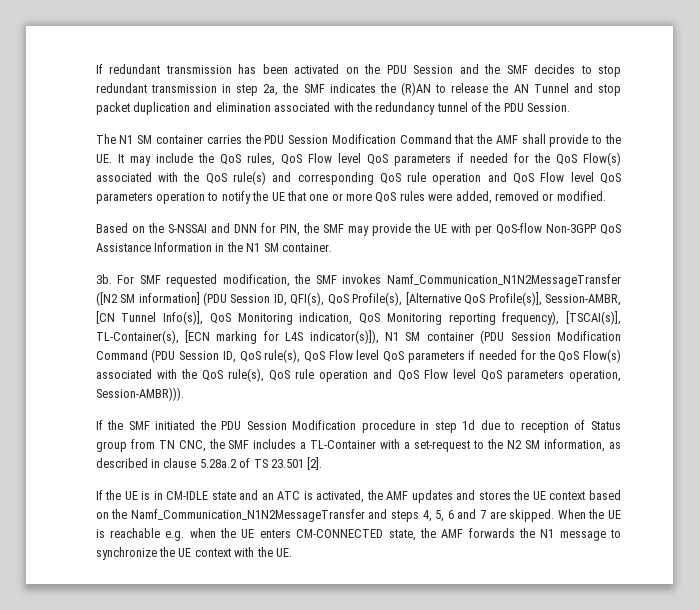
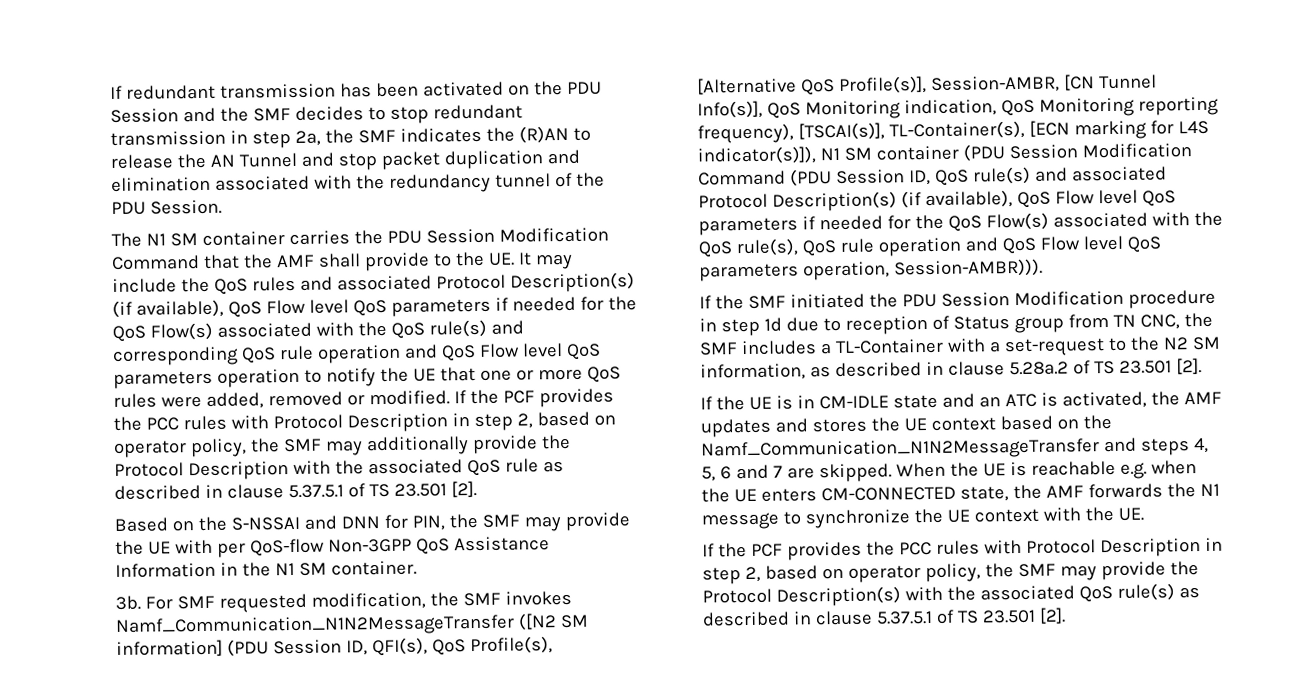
- The N1 SM container carries the PDU Session Modification Command that the AMF shall provide to the UE. It may include the QoS rules, QoS Flow level QoS parameters if needed for the QoS Flow(s) associated with the QoS rule(s) and corresponding QoS rule operation and QoS Flow level QoS parameters operation to notify the UE that one or more QoS rules were added, removed or modified.
+ The N1 SM container carries the PDU Session Modification Command that the AMF shall provide to the UE. It may include the QoS rules and associated Protocol Description(s) (if available), QoS Flow level QoS parameters if needed for the QoS Flow(s) associated with the QoS rule(s) and corresponding QoS rule operation and QoS Flow level QoS parameters operation to notify the UE that one or more QoS rules were added, removed or modified. If the PCF provides the PCC rules with Protocol Description in step 2, based on operator policy, the SMF may additionally provide the Protocol Description with the associated QoS rule as described in clause 5.37.5.1 of TS 23.501 [2].
- For SMF requested modification, the SMF invokes Namf_Communication_N1N2MessageTransfer ([N2 SM information] (PDU Session ID, QFI(s), QoS Profile(s), [Alternative QoS Profile(s)], Session-AMBR, [CN Tunnel Info(s)], QoS Monitoring indication, QoS Monitoring reporting frequency), [TSCAI(s)], TL-Container(s), [ECN marking for L4S indicator(s)]), N1 SM container (PDU Session Modification Command (PDU Session ID, QoS rule(s), QoS Flow level QoS parameters if needed for the QoS Flow(s) associated with the QoS rule(s), QoS rule operation and QoS Flow level QoS parameters operation, Session-AMBR))).
+ For SMF requested modification, the SMF invokes Namf_Communication_N1N2MessageTransfer ([N2 SM information] (PDU Session ID, QFI(s), QoS Profile(s), [Alternative QoS Profile(s)], Session-AMBR, [CN Tunnel Info(s)], QoS Monitoring indication, QoS Monitoring reporting frequency), [TSCAI(s)], TL-Container(s), [ECN marking for L4S indicator(s)]), N1 SM container (PDU Session Modification Command (PDU Session ID, QoS rule(s) and associated Protocol Description(s) (if available), QoS Flow level QoS parameters if needed for the QoS Flow(s) associated with the QoS rule(s), QoS rule operation and QoS Flow level QoS parameters operation, Session-AMBR))).
+ If the PCF provides the PCC rules with Protocol Description in step 2, based on operator policy, the SMF may provide the Protocol Description(s) with the associated QoS rule(s) as described in clause 5.37.5.1 of TS 23.501 [2].

